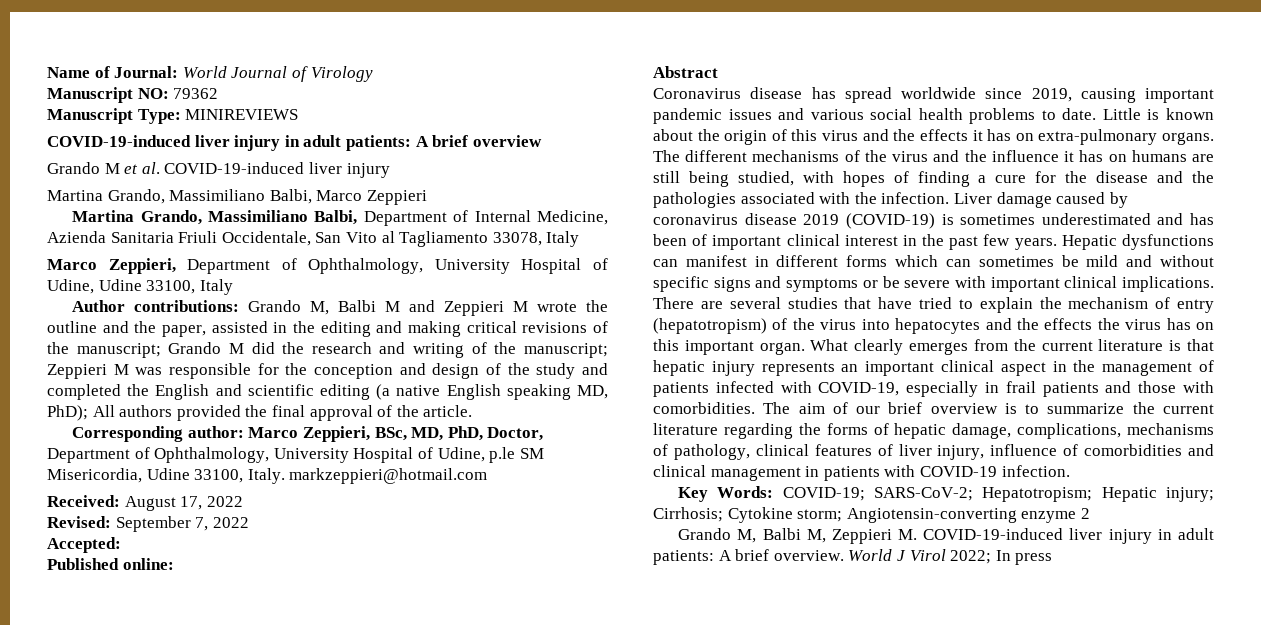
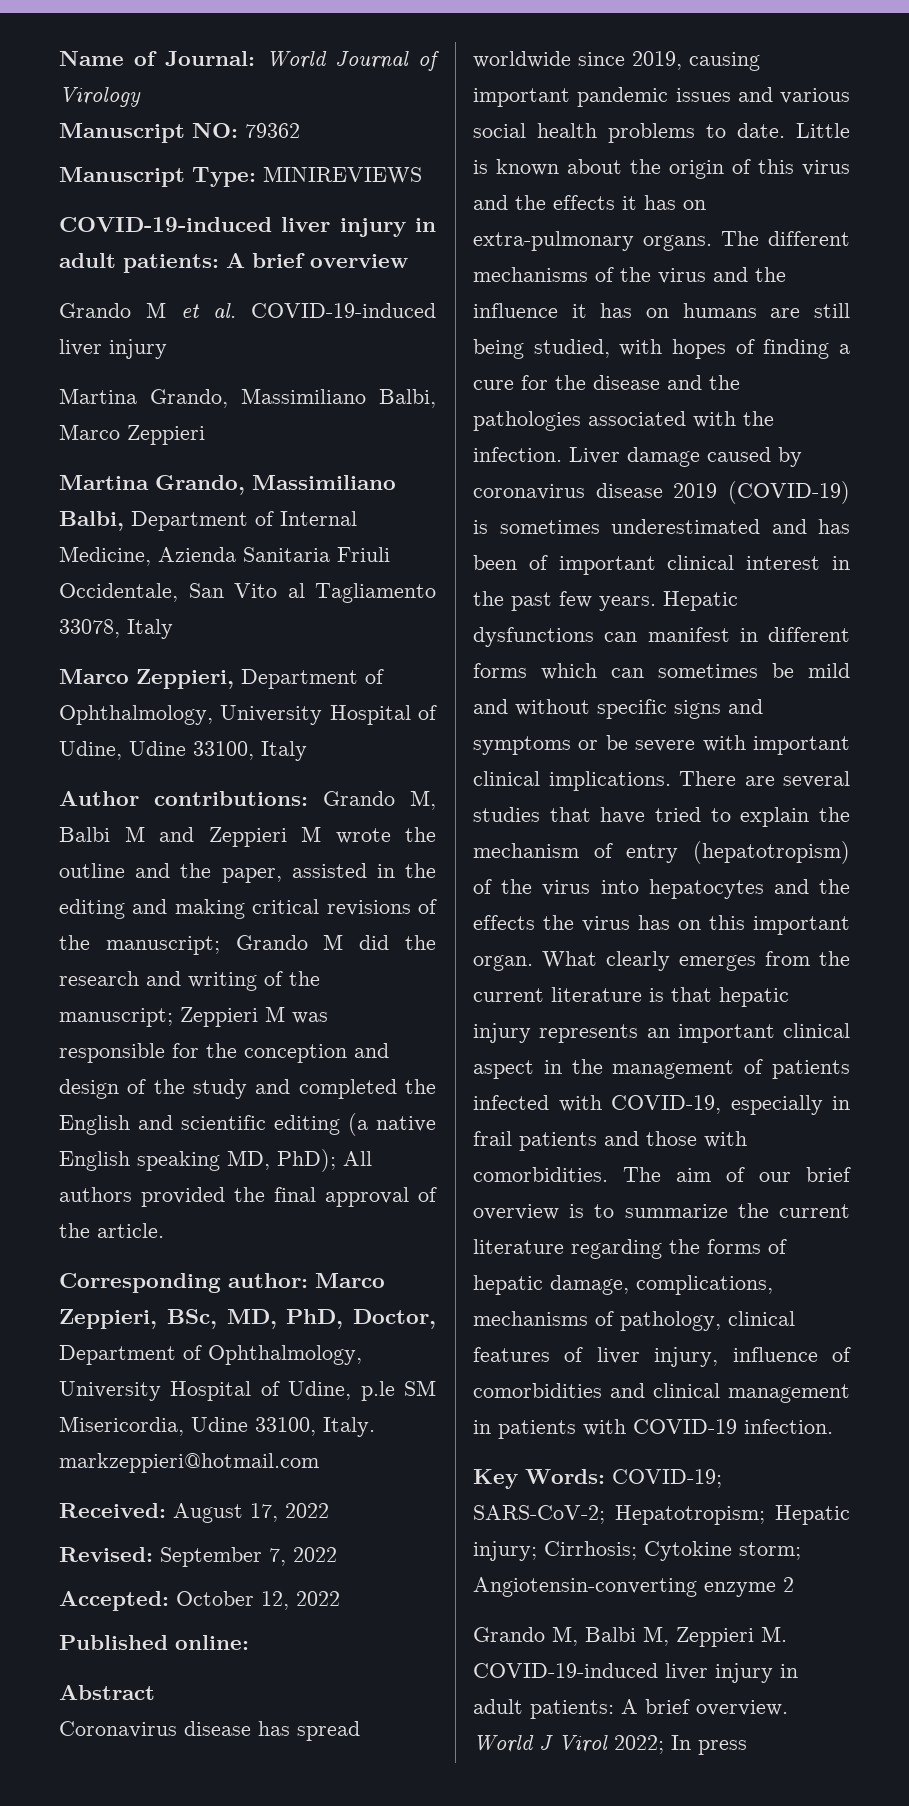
- Accepted:
+ Accepted: October 12, 2022

